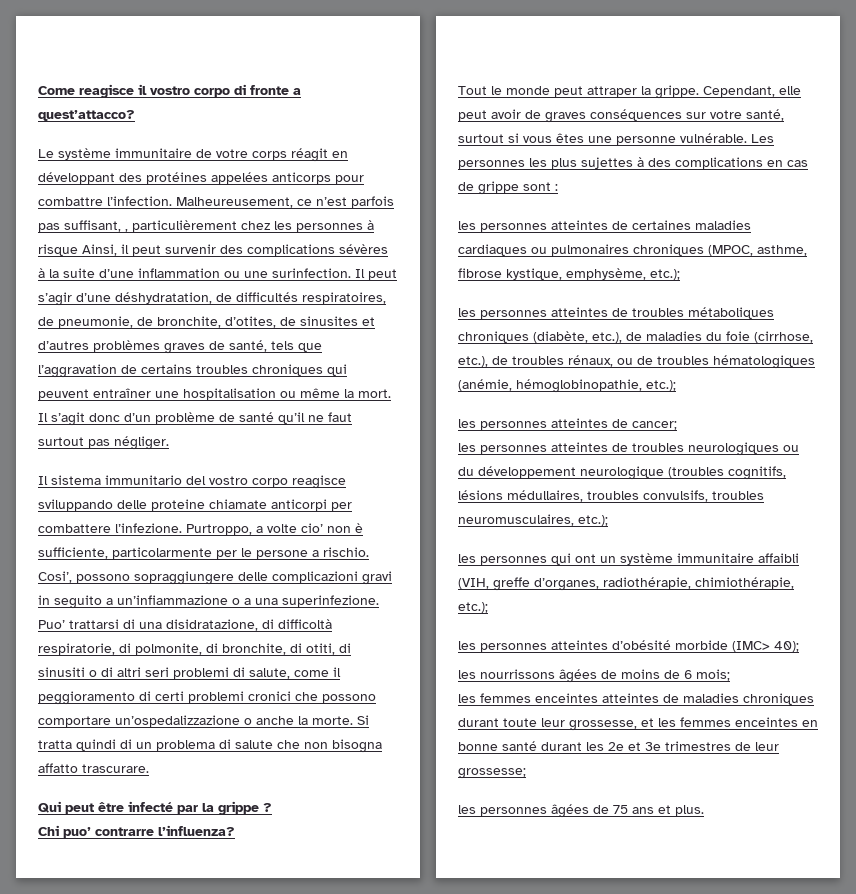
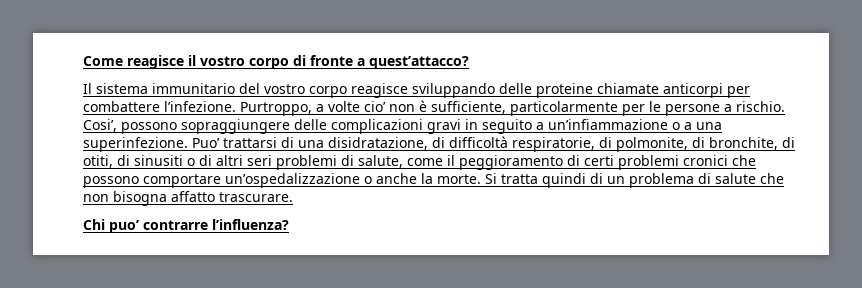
- Le système immunitaire de votre corps réagit en développant des protéines appelées anticorps pour combattre l’infection. Malheureusement, ce n’est parfois pas suffisant, , particulièrement chez les personnes à risque Ainsi, il peut survenir des complications sévères à la suite d’une inflammation ou une surinfection. Il peut s’agir d’une déshydratation, de difficultés respiratoires, de pneumonie, de bronchite, d’otites, de sinusites et d’autres problèmes graves de santé, tels que l’aggravation de certains troubles chroniques qui peuvent entraîner une hospitalisation ou même la mort. Il s’agit donc d’un problème de santé qu’il ne faut surtout pas négliger.
- Qui peut être infecté par la grippe ?
  Chi puo’ contrarre l’influenza?
- Tout le monde peut attraper la grippe. Cependant, elle peut avoir de graves conséquences sur votre santé, surtout si vous êtes une personne vulnérable. Les personnes les plus sujettes à des complications en cas de grippe sont :
- les personnes atteintes de certaines maladies cardiaques ou pulmonaires chroniques (MPOC, asthme, fibrose kystique, emphysème, etc.);
- les personnes atteintes de troubles métaboliques chroniques (diabète, etc.), de maladies du foie (cirrhose, etc.), de troubles rénaux, ou de troubles hématologiques (anémie, hémoglobinopathie, etc.);
- les personnes atteintes de cancer;
- les personnes atteintes de troubles neurologiques ou du développement neurologique (troubles cognitifs, lésions médullaires, troubles convulsifs, troubles neuromusculaires, etc.);
- les personnes qui ont un système immunitaire affaibli (VIH, greffe d’organes, radiothérapie, chimiothérapie, etc.);
- les personnes atteintes d’obésité morbide (IMC> 40);
- les nourrissons âgées de moins de 6 mois;
- les femmes enceintes atteintes de maladies chroniques durant toute leur grossesse, et les femmes enceintes en bonne santé durant les 2e et 3e trimestres de leur grossesse;
- les personnes âgées de 75 ans et plus.

